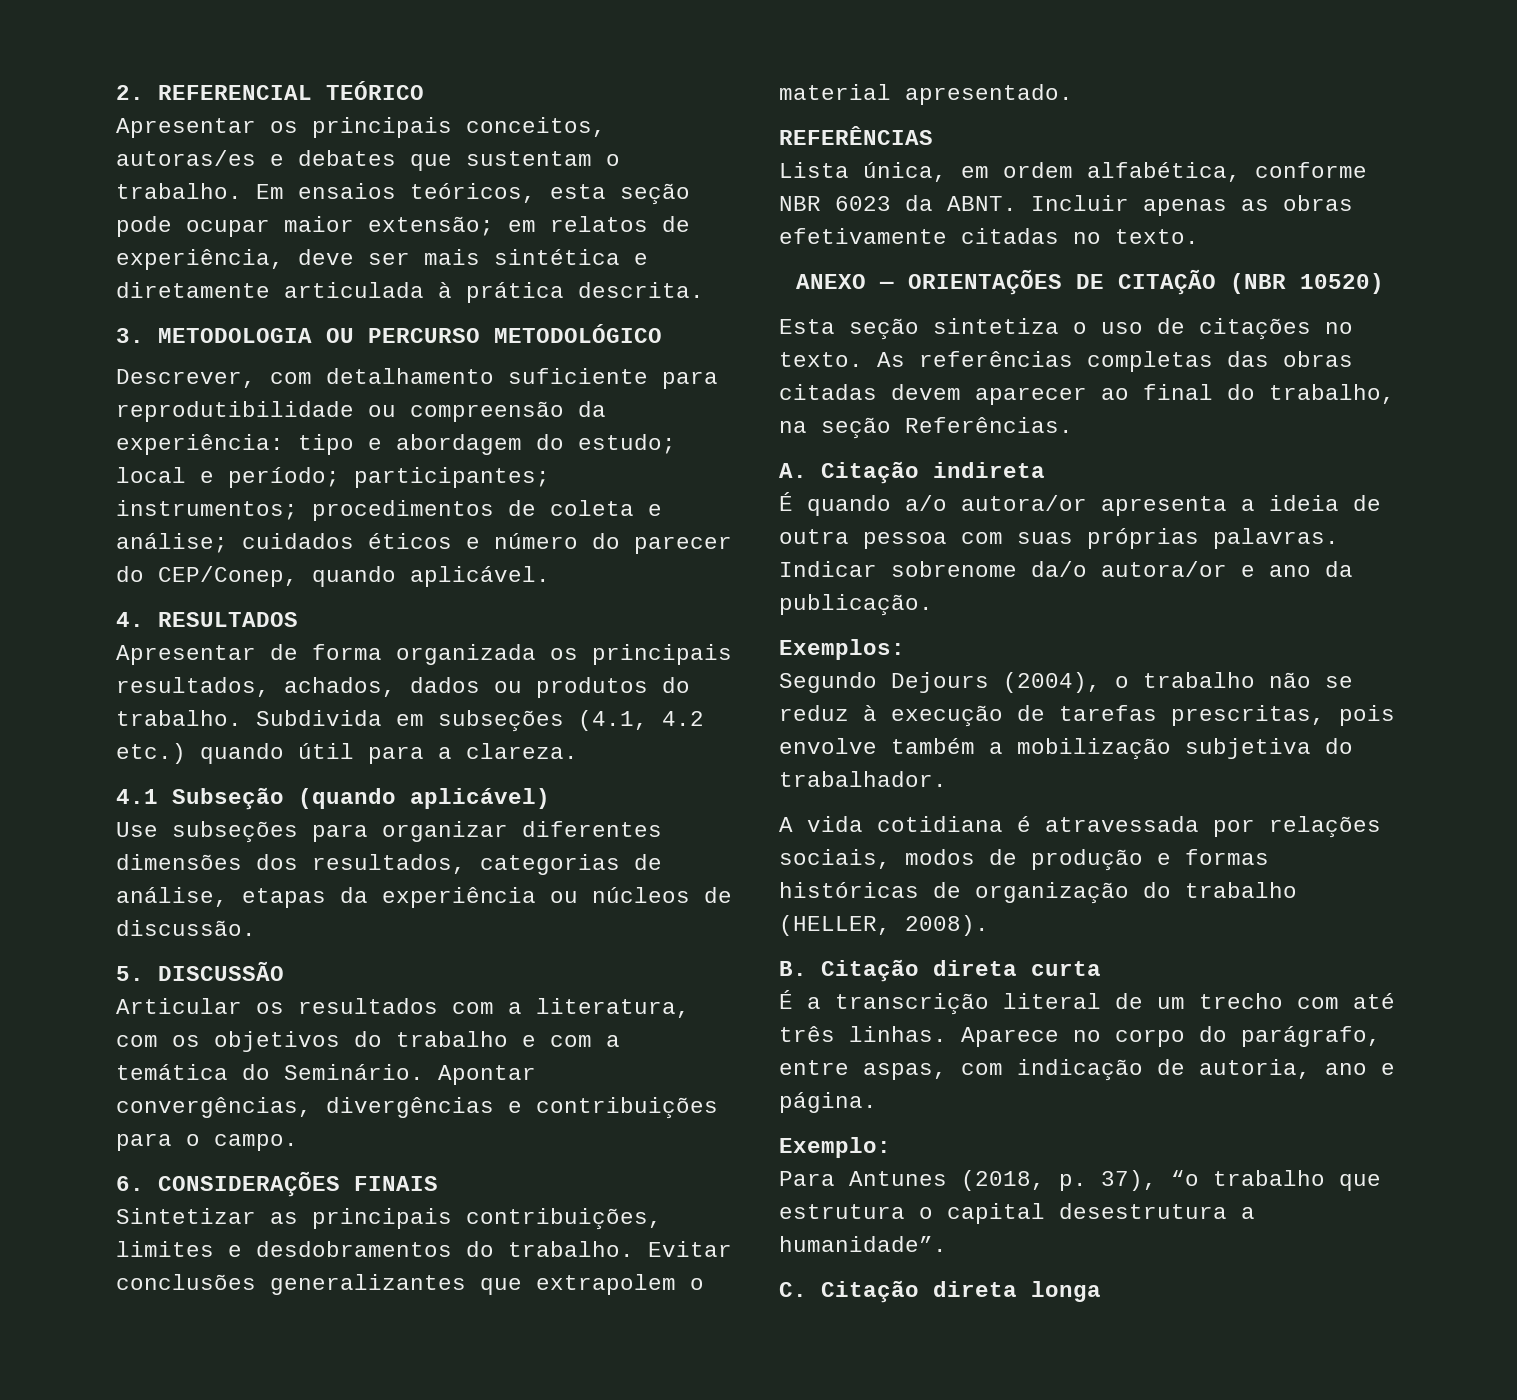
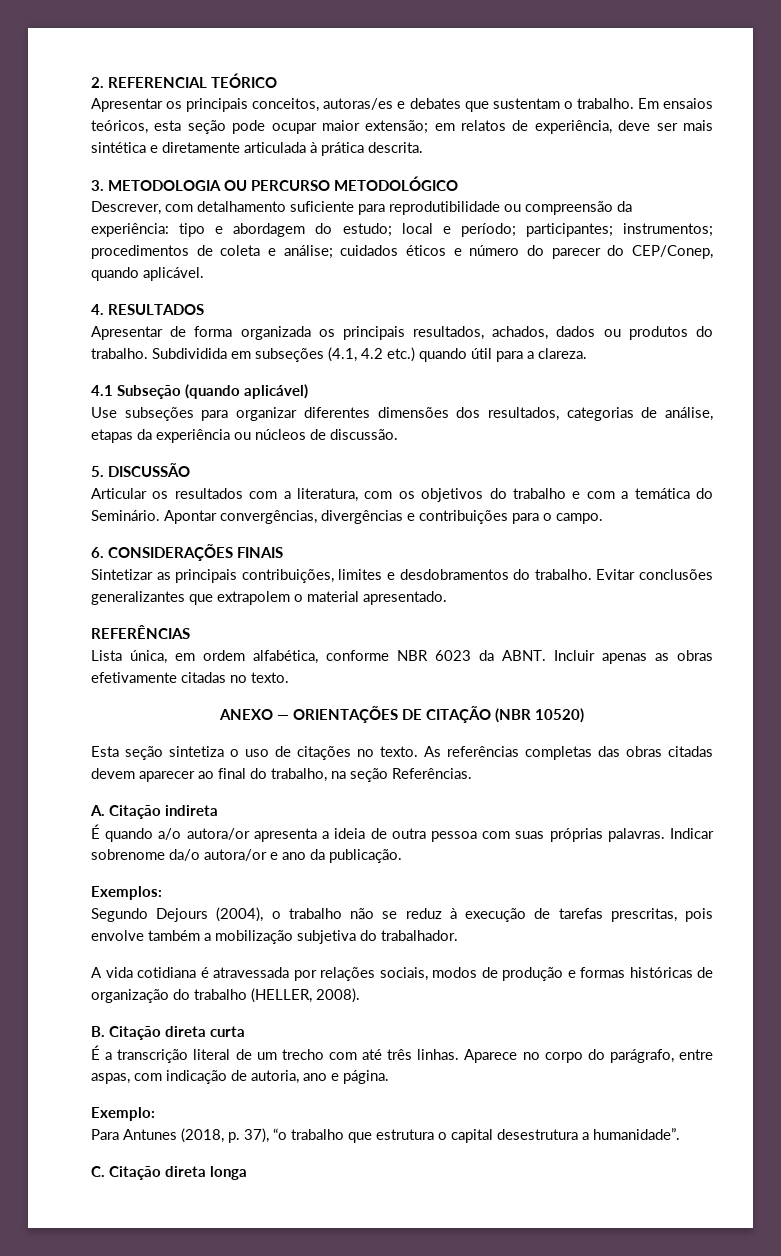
- Subdivida em subseções (4.1, 4.2 etc.) quando útil para a clareza.
+ Subdividida em subseções (4.1, 4.2 etc.) quando útil para a clareza.

